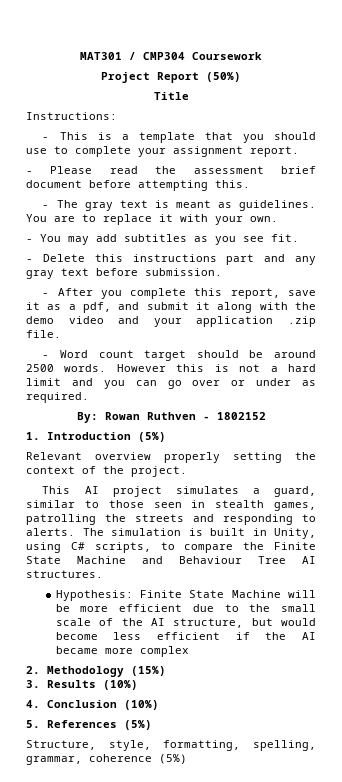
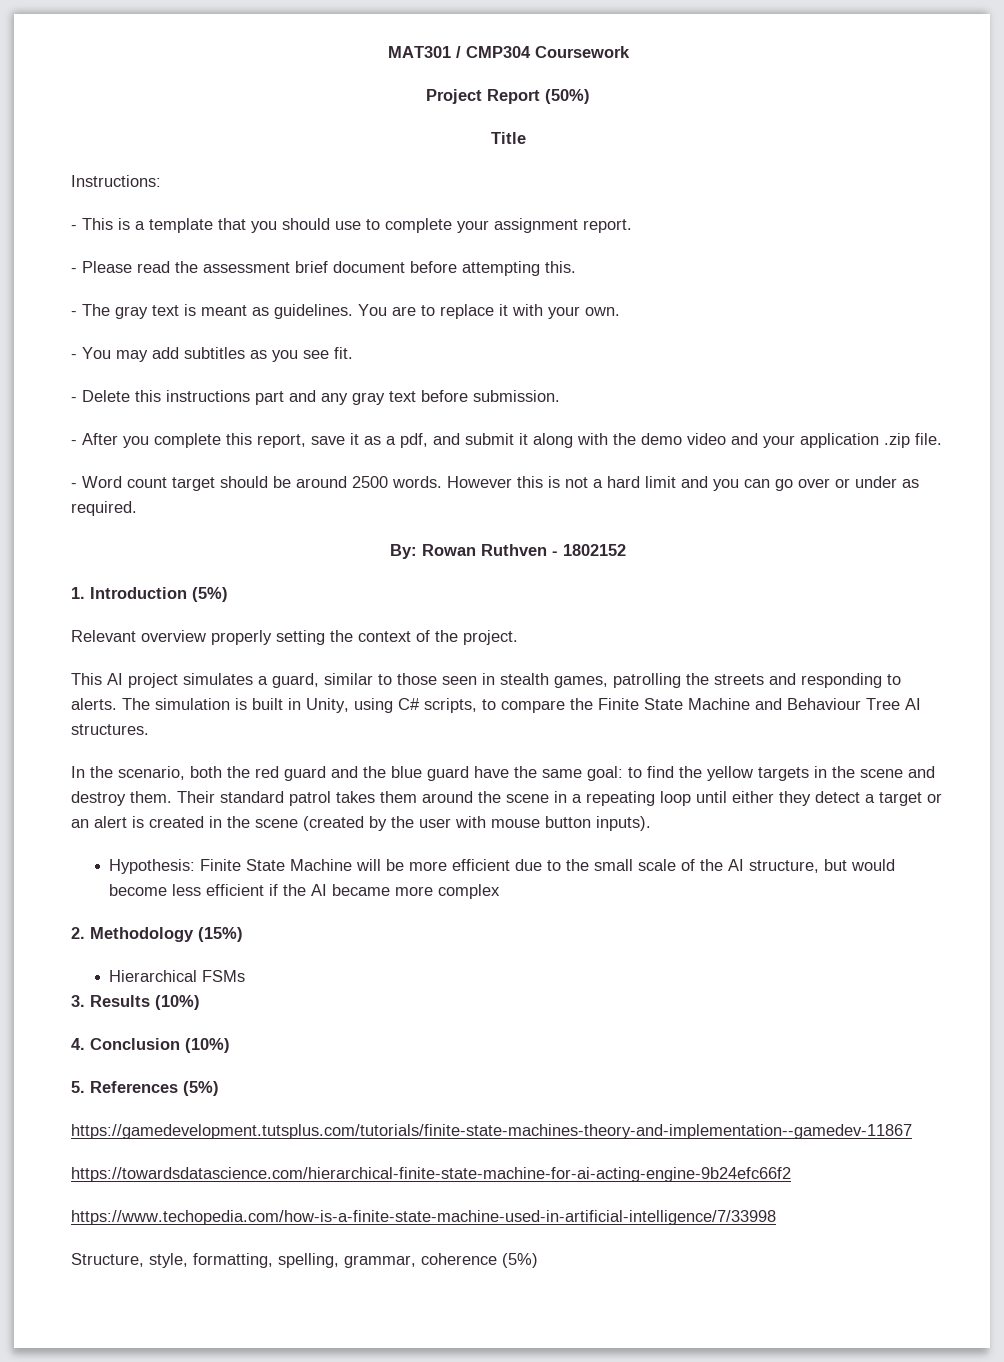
+ In the scenario, both the red guard and the blue guard have the same goal: to find the yellow targets in the scene and destroy them. Their standard patrol takes them around the scene in a repeating loop until either they detect a target or an alert is created in the scene (created by the user with mouse button inputs).
+ Hierarchical FSMs
+ https://gamedevelopment.tutsplus.com/tutorials/finite-state-machines-theory-and-implementation--gamedev-11867
+ https://towardsdatascience.com/hierarchical-finite-state-machine-for-ai-acting-engine-9b24efc66f2
+ https://www.techopedia.com/how-is-a-finite-state-machine-used-in-artificial-intelligence/7/33998

